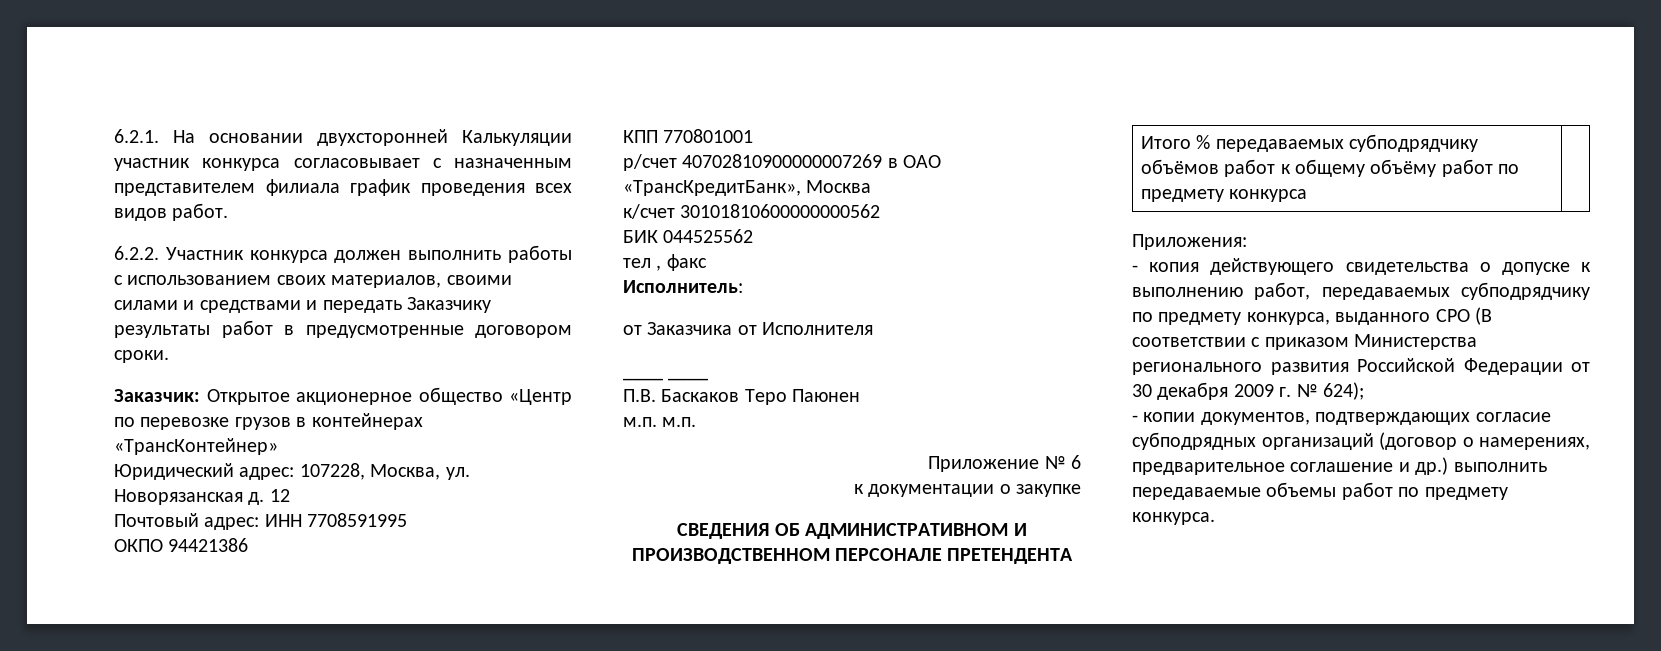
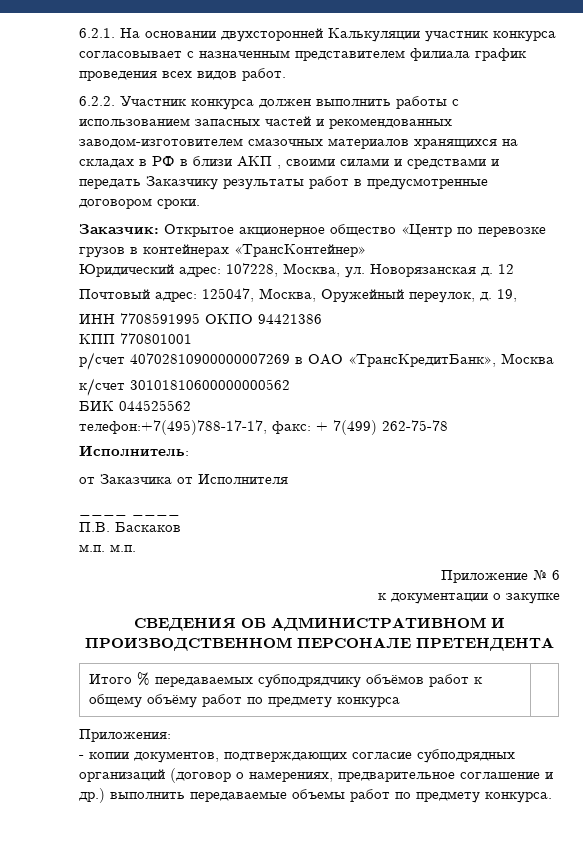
- 6.2.2. Участник конкурса должен выполнить работы с использованием своих материалов, своими силами и средствами и передать Заказчику результаты работ в предусмотренные договором сроки.
+ 6.2.2. Участник конкурса должен выполнить работы с использованием запасных частей и рекомендованных заводом-изготовителем смазочных материалов хранящихся на складах в РФ в близи АКП , своими силами и средствами и передать Заказчику результаты работ в предусмотренные договором сроки.
- Почтовый адрес: ИНН 7708591995
- ОКПО 94421386
+ Почтовый адрес: 125047, Москва, Оружейный переулок, д. 19,
+ ИНН 7708591995 ОКПО 94421386
- тел , факс
+ телефон:+7(495)788-17-17, факс: + 7(499) 262-75-78
- П.В. Баскаков Теро Паюнен
+ П.В. Баскаков
- - копия действующего свидетельства о допуске к выполнению работ, передаваемых субподрядчику по предмету конкурса, выданного СРО (В соответствии с приказом Министерства регионального развития Российской Федерации от 30 декабря 2009 г. № 624);

